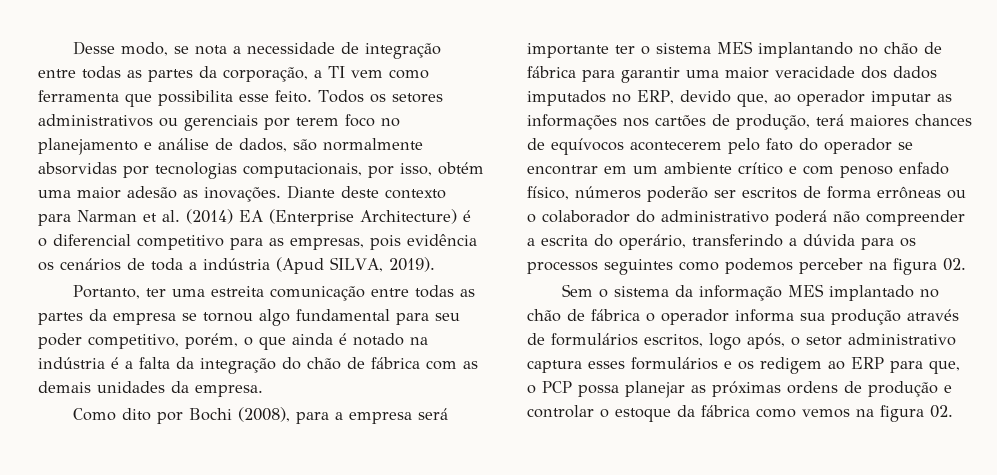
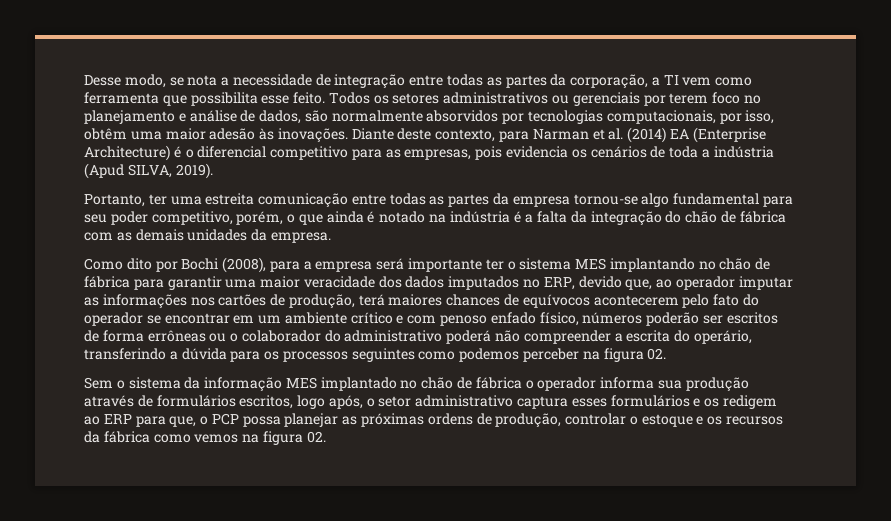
- Todos os setores administrativos ou gerenciais por terem foco no planejamento e análise de dados, são normalmente absorvidas por tecnologias computacionais, por isso, obtém uma maior adesão as inovações.
+ Todos os setores administrativos ou gerenciais por terem foco no planejamento e análise de dados, são normalmente absorvidos por tecnologias computacionais, por isso, obtêm uma maior adesão às inovações.
- Diante deste contexto para Narman et al. (2014) EA (Enterprise Architecture) é o diferencial competitivo para as empresas, pois evidência os cenários de toda a indústria (Apud SILVA, 2019).
+ Diante deste contexto, para Narman et al. (2014) EA (Enterprise Architecture) é o diferencial competitivo para as empresas, pois evidencia os cenários de toda a indústria (Apud SILVA, 2019).
- Portanto, ter uma estreita comunicação entre todas as partes da empresa se tornou algo fundamental para seu poder competitivo, porém, o que ainda é notado na indústria é a falta da integração do chão de fábrica com as demais unidades da empresa.
+ Portanto, ter uma estreita comunicação entre todas as partes da empresa tornou-se algo fundamental para seu poder competitivo, porém, o que ainda é notado na indústria é a falta da integração do chão de fábrica com as demais unidades da empresa.
- Sem o sistema da informação MES implantado no chão de fábrica o operador informa sua produção através de formulários escritos, logo após, o setor administrativo captura esses formulários e os redigem ao ERP para que, o PCP possa planejar as próximas ordens de produção e controlar o estoque da fábrica como vemos na figura 02.
+ Sem o sistema da informação MES implantado no chão de fábrica o operador informa sua produção através de formulários escritos, logo após, o setor administrativo captura esses formulários e os redigem ao ERP para que, o PCP possa planejar as próximas ordens de produção, controlar o estoque e os recursos da fábrica como vemos na figura 02.

